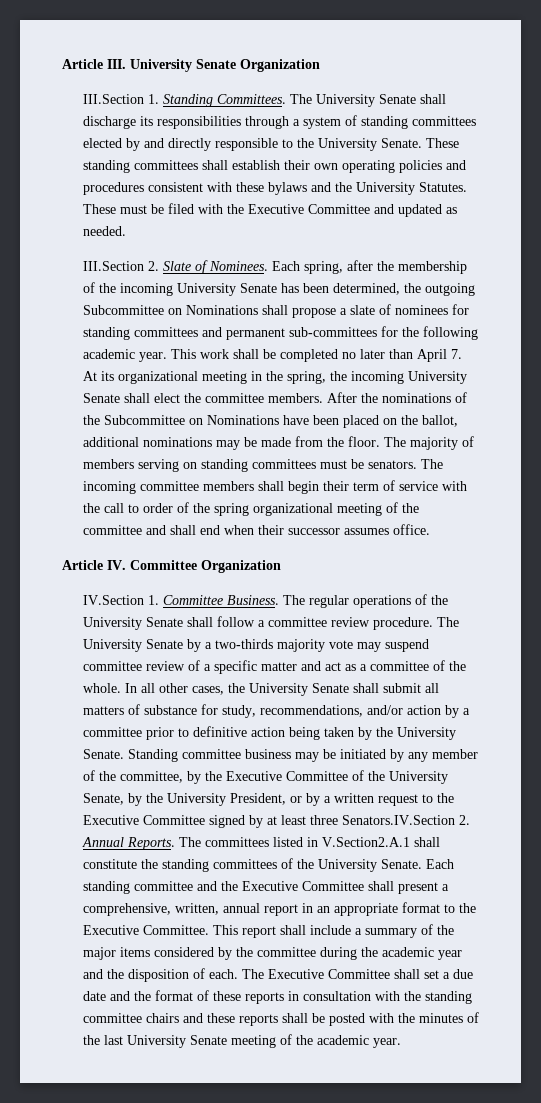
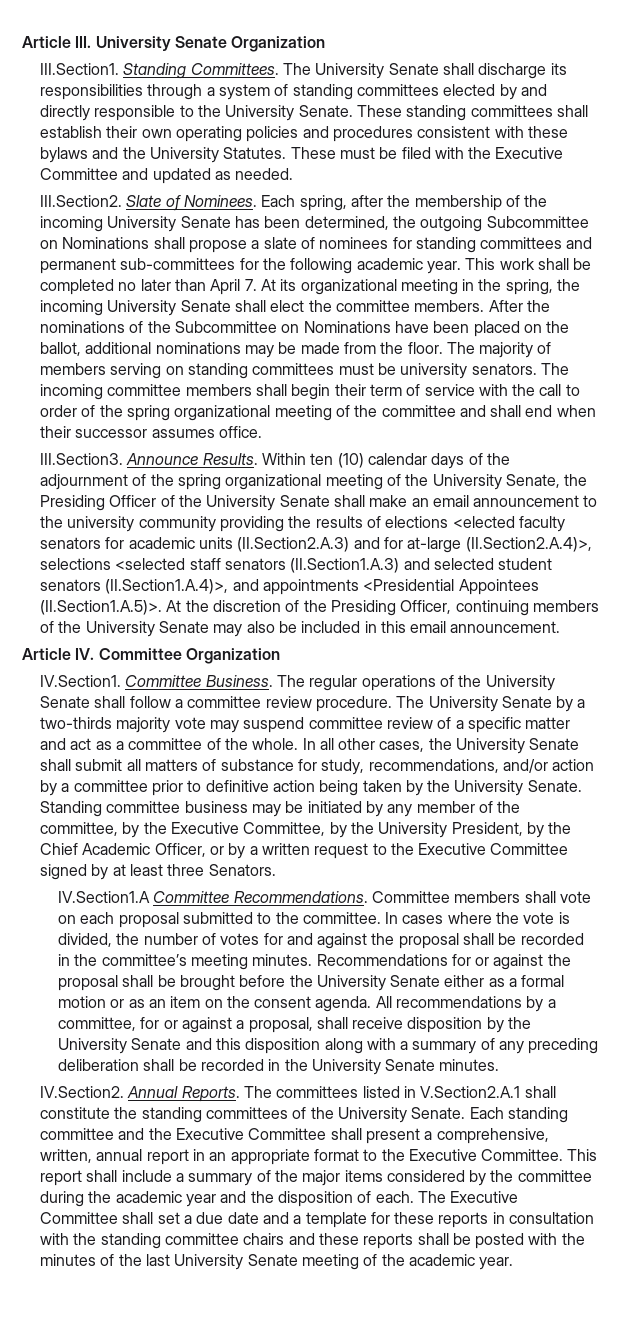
- III.Section 1. Standing Committees.
+ III.Section1. Standing Committees.
- III.Section 2. Slate of Nominees.
+ III.Section2. Slate of Nominees.
- The majority of members serving on standing committees must be senators.
+ The majority of members serving on standing committees must be university senators.
+ III.Section3. Announce Results. Within ten (10) calendar days of the adjournment of the spring organizational meeting of the University Senate, the Presiding Officer of the University Senate shall make an email announcement to the university community providing the results of elections <elected faculty senators for academic units (II.Section2.A.3) and for at-large (II.Section2.A.4)>, selections <selected staff senators (II.Section1.A.3) and selected student senators (II.Section1.A.4)>, and appointments <Presidential Appointees (II.Section1.A.5)>. At the discretion of the Presiding Officer, continuing members of the University Senate may also be included in this email announcement.
- IV.Section 1. Committee Business.
+ IV.Section1. Committee Business.
- Standing committee business may be initiated by any member of the committee, by the Executive Committee of the University Senate, by the University President, or by a written request to the Executive Committee signed by at least three Senators.IV.Section 2. Annual Reports.
+ Standing committee business may be initiated by any member of the committee, by the Executive Committee, by the University President, by the Chief Academic Officer, or by a written request to the Executive Committee signed by at least three Senators.
+ IV.Section1.A Committee Recommendations. Committee members shall vote on each proposal submitted to the committee. In cases where the vote is divided, the number of votes for and against the proposal shall be recorded in the committee’s meeting minutes. Recommendations for or against the proposal shall be brought before the University Senate either as a formal motion or as an item on the consent agenda. All recommendations by a committee, for or against a proposal, shall receive disposition by the University Senate and this disposition along with a summary of any preceding deliberation shall be recorded in the University Senate minutes.
+ IV.Section2. Annual Reports.
- The Executive Committee shall set a due date and the format of these reports in consultation with the standing committee chairs and these reports shall be posted with the minutes of the last University Senate meeting of the academic year.
+ The Executive Committee shall set a due date and a template for these reports in consultation with the standing committee chairs and these reports shall be posted with the minutes of the last University Senate meeting of the academic year.

